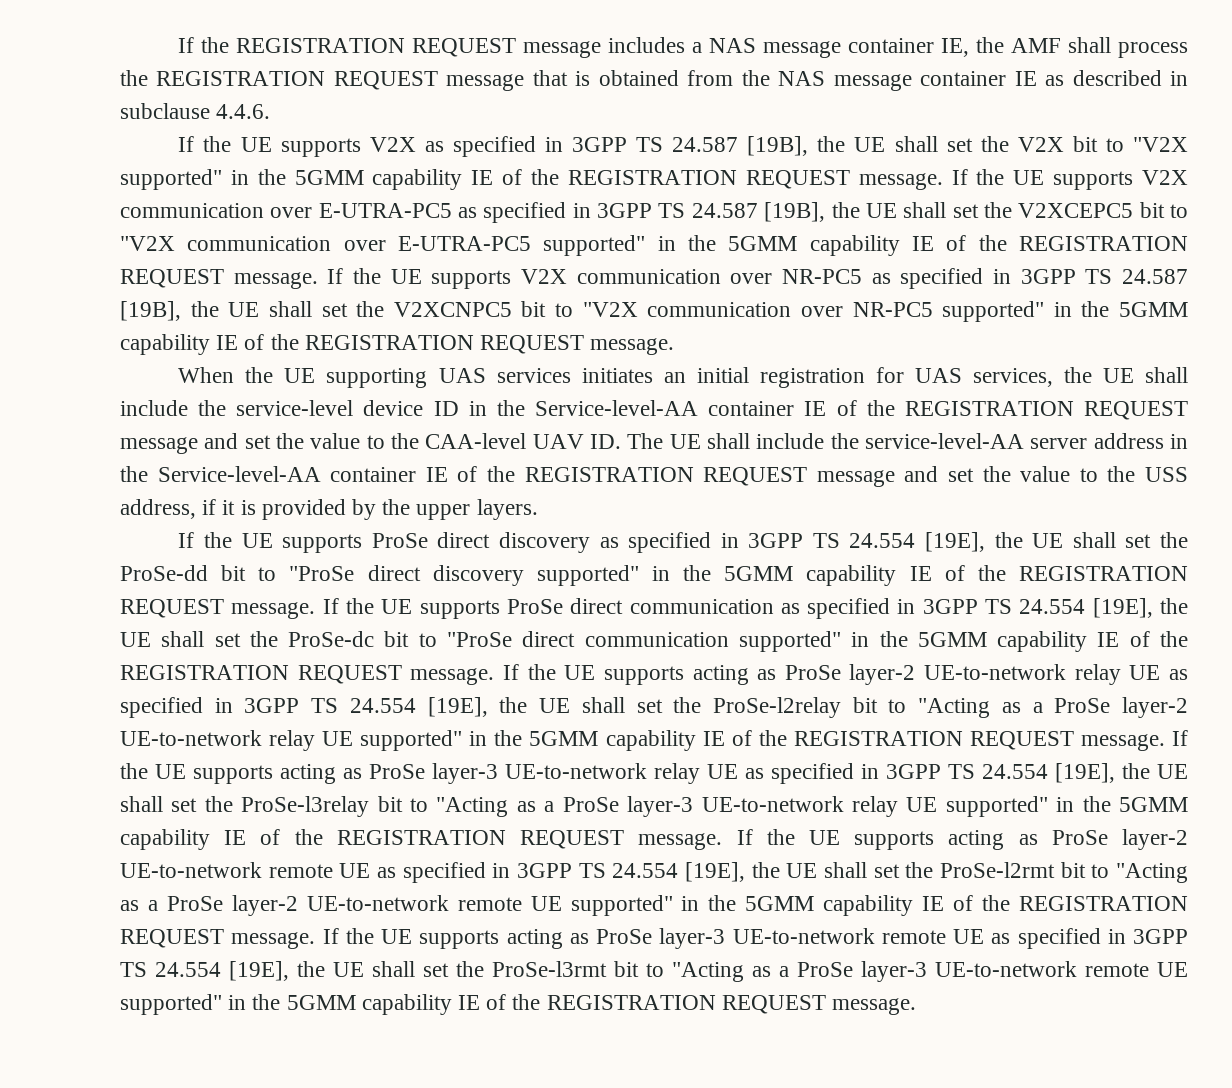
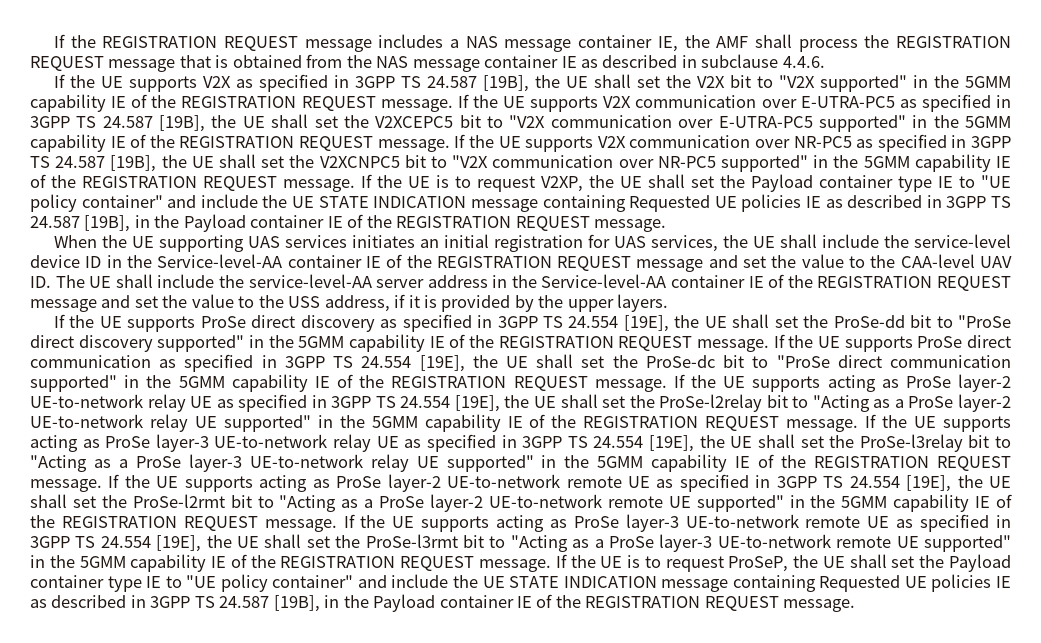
+ If the UE is to request V2XP, the UE shall set the Payload container type IE to "UE policy container" and include the UE STATE INDICATION message containing Requested UE policies IE as described in 3GPP TS 24.587 [19B], in the Payload container IE of the REGISTRATION REQUEST message.
+ If the UE is to request ProSeP, the UE shall set the Payload container type IE to "UE policy container" and include the UE STATE INDICATION message containing Requested UE policies IE as described in 3GPP TS 24.587 [19B], in the Payload container IE of the REGISTRATION REQUEST message.

